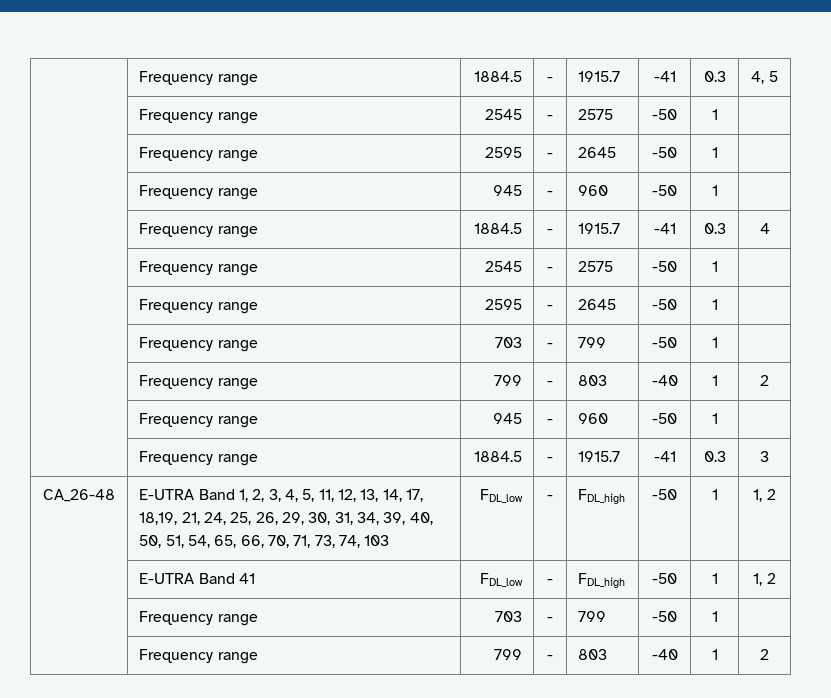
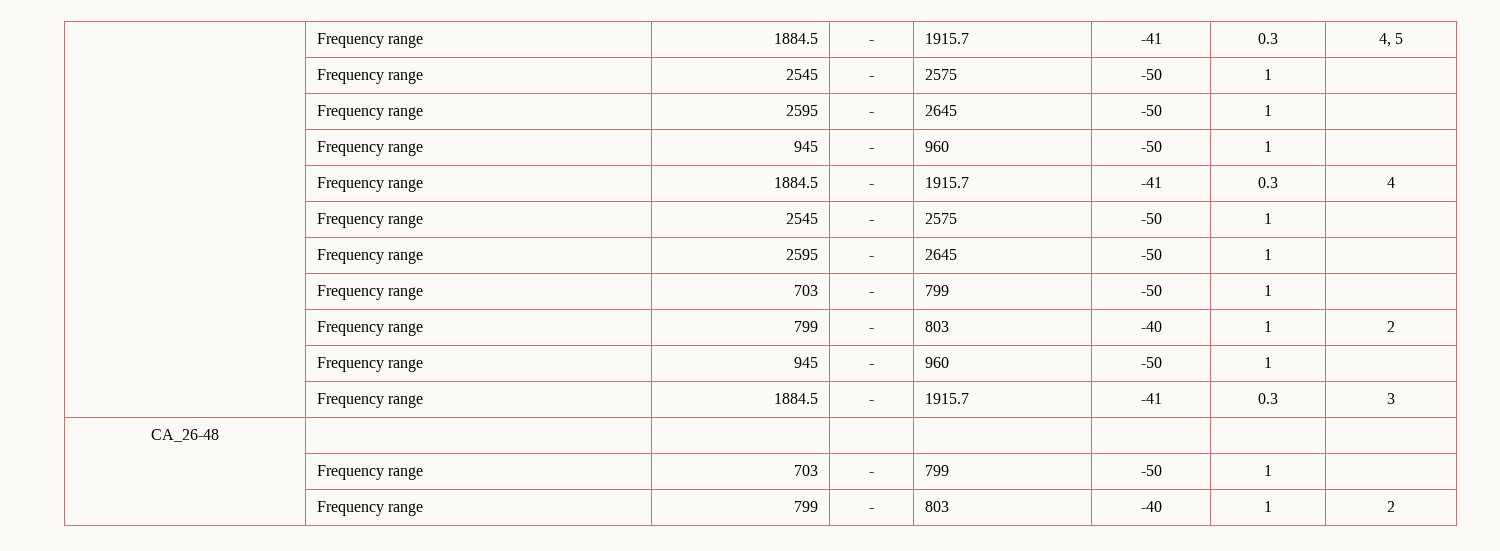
- E-UTRA Band 1, 2, 3, 4, 5, 11, 12, 13, 14, 17, 18,19, 21, 24, 25, 26, 29, 30, 31, 34, 39, 40, 50, 51, 54, 65, 66, 70, 71, 73, 74, 103 | FDL_low | - | FDL_high | -50 | 1 | 1, 2
- | E-UTRA Band 41 | FDL_low | - | FDL_high | -50 | 1 | 1, 2

